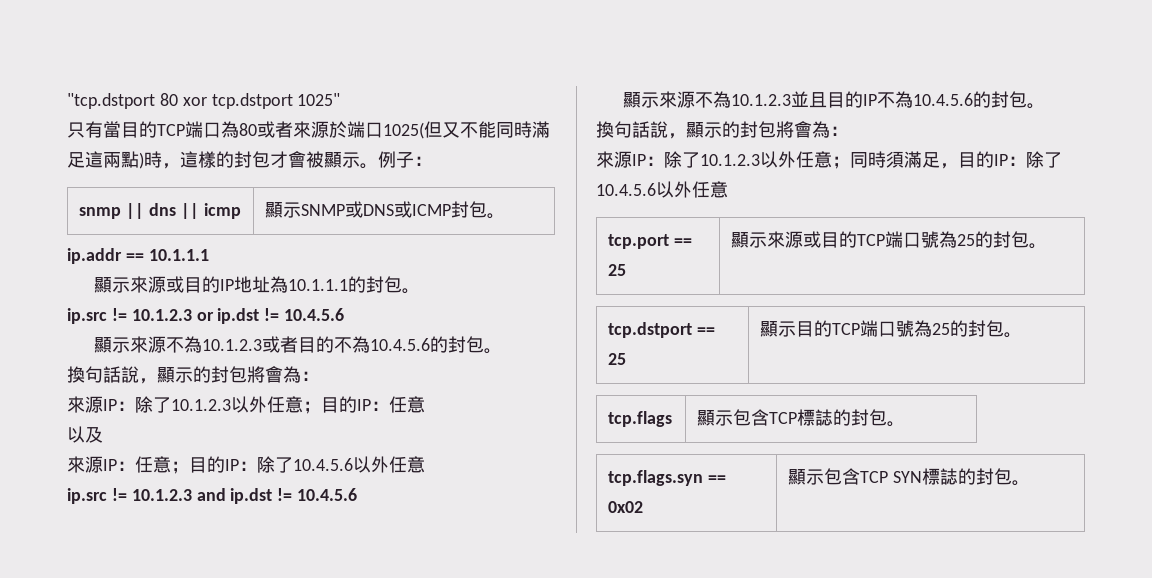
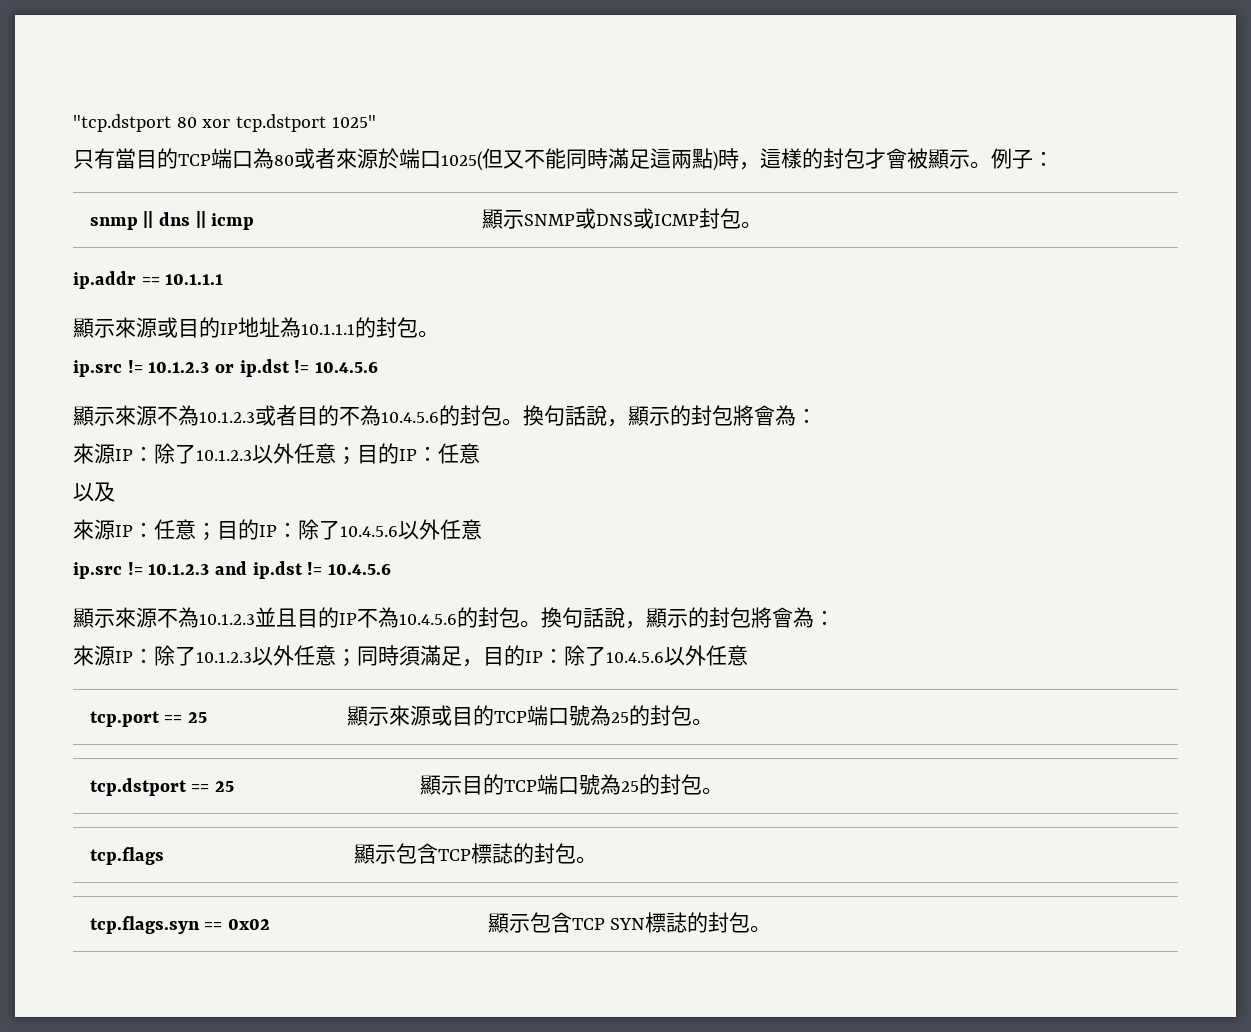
- 顯示來源不為10.1.2.3或者目的不為10.4.5.6的封包。
- 換句話說，顯示的封包將會為：
+ 顯示來源不為10.1.2.3或者目的不為10.4.5.6的封包。換句話說，顯示的封包將會為：
- 顯示來源不為10.1.2.3並且目的IP不為10.4.5.6的封包。
- 換句話說，顯示的封包將會為：
+ 顯示來源不為10.1.2.3並且目的IP不為10.4.5.6的封包。換句話說，顯示的封包將會為：

